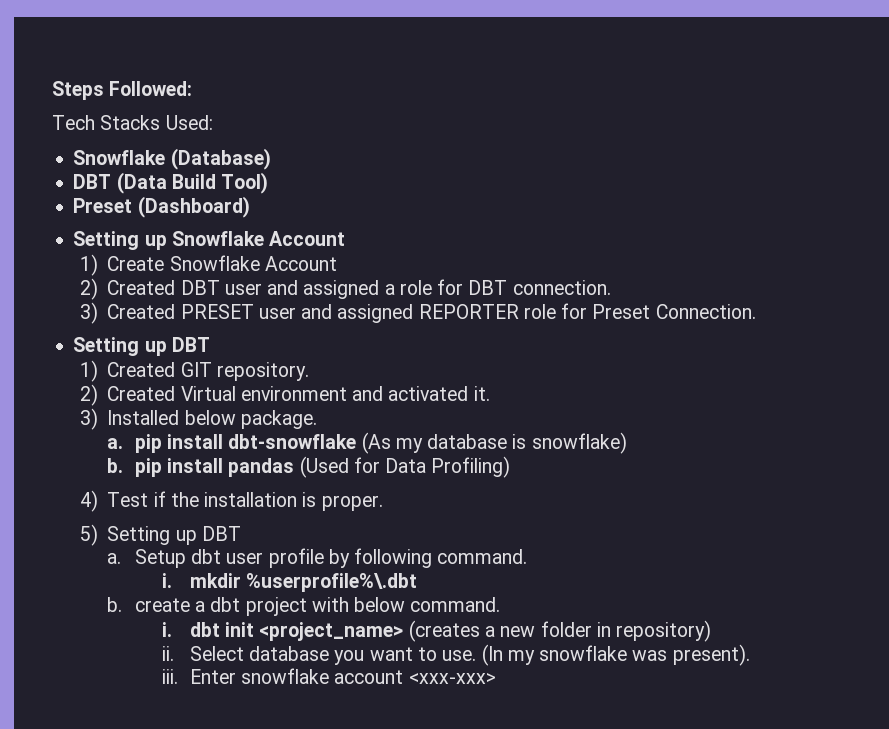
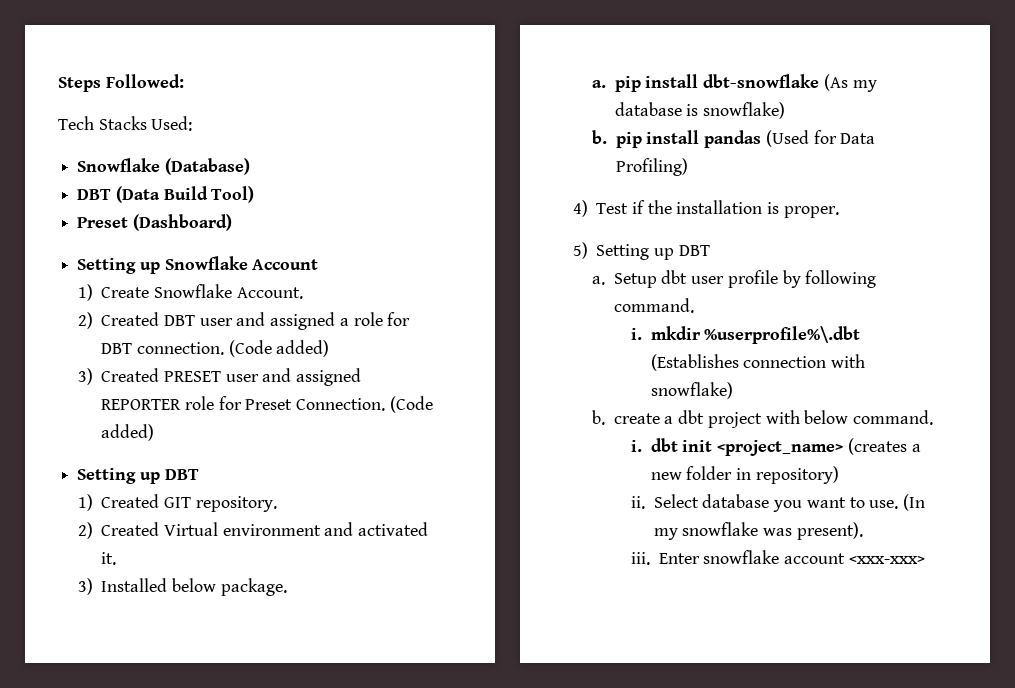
- 1) Create Snowflake Account
+ 1) Create Snowflake Account.
- 2) Created DBT user and assigned a role for DBT connection.
+ 2) Created DBT user and assigned a role for DBT connection. (Code added)
- 3) Created PRESET user and assigned REPORTER role for Preset Connection.
+ 3) Created PRESET user and assigned REPORTER role for Preset Connection. (Code added)
- i. mkdir %userprofile%\.dbt
+ i. mkdir %userprofile%\.dbt (Establishes connection with snowflake)

